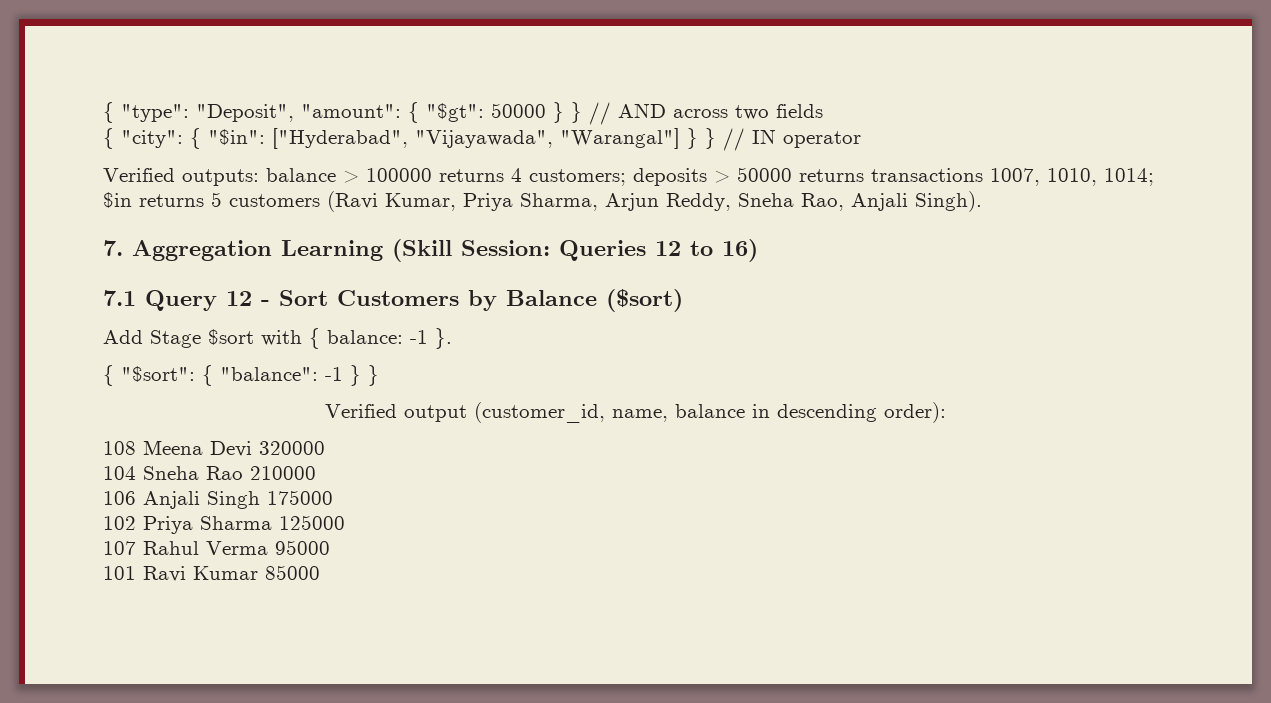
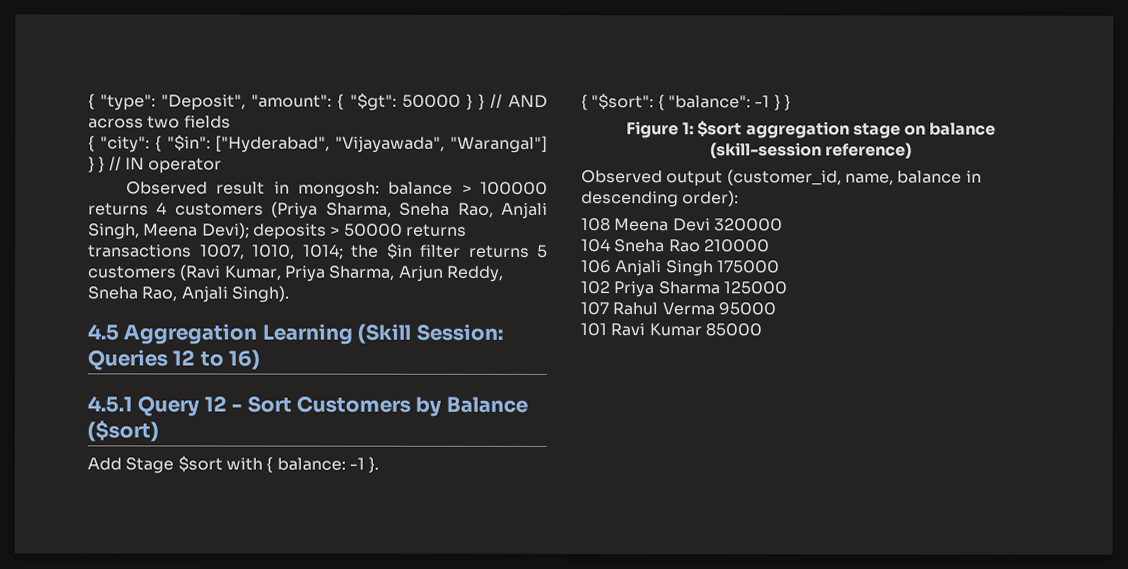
- Verified outputs: balance > 100000 returns 4 customers; deposits > 50000 returns transactions 1007, 1010, 1014; $in returns 5 customers (Ravi Kumar, Priya Sharma, Arjun Reddy, Sneha Rao, Anjali Singh).
+ Observed result in mongosh: balance > 100000 returns 4 customers (Priya Sharma, Sneha Rao, Anjali Singh, Meena Devi); deposits > 50000 returns transactions 1007, 1010, 1014; the $in filter returns 5 customers (Ravi Kumar, Priya Sharma, Arjun Reddy, Sneha Rao, Anjali Singh).
- 7. Aggregation Learning (Skill Session: Queries 12 to 16)
+ 4.5 Aggregation Learning (Skill Session: Queries 12 to 16)
- 7.1 Query 12 - Sort Customers by Balance ($sort)
+ 4.5.1 Query 12 - Sort Customers by Balance ($sort)
- Verified output (customer_id, name, balance in descending order):
+ Figure 1: $sort aggregation stage on balance (skill-session reference)
+ Observed output (customer_id, name, balance in descending order):

